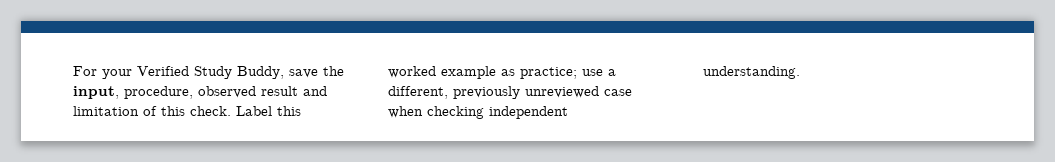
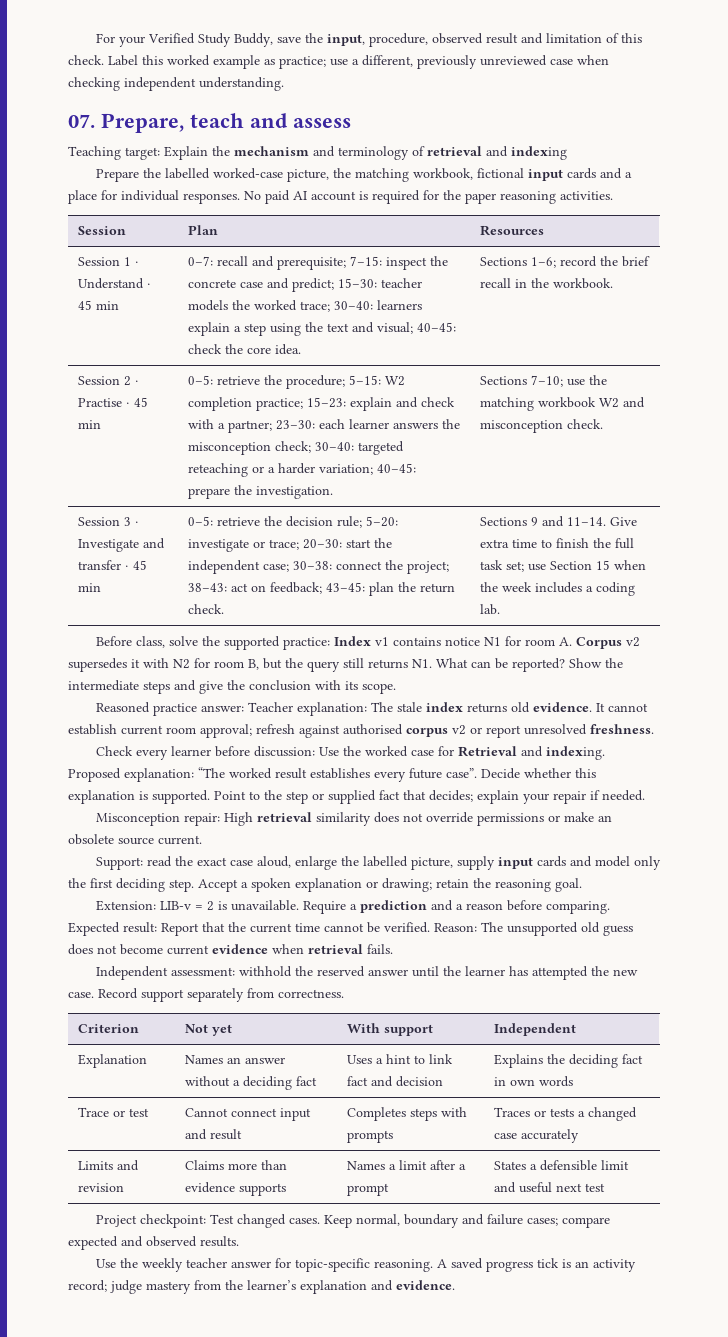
+ 07. Prepare, teach and assess
+ Teaching target: Explain the mechanism and terminology of retrieval and indexing
+ Prepare the labelled worked-case picture, the matching workbook, fictional input cards and a place for individual responses. No paid AI account is required for the paper reasoning activities.
+ Session | Plan | Resources
+ Session 1 · Understand · 45 min | 0–7: recall and prerequisite; 7–15: inspect the concrete case and predict; 15–30: teacher models the worked trace; 30–40: learners explain a step using the text and visual; 40–45: check the core idea. | Sections 1–6; record the brief recall in the workbook.
+ Session 2 · Practise · 45 min | 0–5: retrieve the procedure; 5–15: W2 completion practice; 15–23: explain and check with a partner; 23–30: each learner answers the misconception check; 30–40: targeted reteaching or a harder variation; 40–45: prepare the investigation. | Sections 7–10; use the matching workbook W2 and misconception check.
+ Session 3 · Investigate and transfer · 45 min | 0–5: retrieve the decision rule; 5–20: investigate or trace; 20–30: start the independent case; 30–38: connect the project; 38–43: act on feedback; 43–45: plan the return check. | Sections 9 and 11–14. Give extra time to finish the full task set; use Section 15 when the week includes a coding lab.
+ Before class, solve the supported practice: Index v1 contains notice N1 for room A. Corpus v2 supersedes it with N2 for room B, but the query still returns N1. What can be reported? Show the intermediate steps and give the conclusion with its scope.
+ Reasoned practice answer: Teacher explanation: The stale index returns old evidence. It cannot establish current room approval; refresh against authorised corpus v2 or report unresolved freshness.
+ Check every learner before discussion: Use the worked case for Retrieval and indexing. Proposed explanation: “The worked result establishes every future case”. Decide whether this explanation is supported. Point to the step or supplied fact that decides; explain your repair if needed.
+ Misconception repair: High retrieval similarity does not override permissions or make an obsolete source current.
+ Support: read the exact case aloud, enlarge the labelled picture, supply input cards and model only the first deciding step. Accept a spoken explanation or drawing; retain the reasoning goal.
+ Extension: LIB-v = 2 is unavailable. Require a prediction and a reason before comparing. Expected result: Report that the current time cannot be verified. Reason: The unsupported old guess does not become current evidence when retrieval fails.
+ Independent assessment: withhold the reserved answer until the learner has attempted the new case. Record support separately from correctness.
+ Criterion | Not yet | With support | Independent
+ Explanation | Names an answer without a deciding fact | Uses a hint to link fact and decision | Explains the deciding fact in own words
+ Trace or test | Cannot connect input and result | Completes steps with prompts | Traces or tests a changed case accurately
+ Limits and revision | Claims more than evidence supports | Names a limit after a prompt | States a defensible limit and useful next test
+ Project checkpoint: Test changed cases. Keep normal, boundary and failure cases; compare expected and observed results.
+ Use the weekly teacher answer for topic-specific reasoning. A saved progress tick is an activity record; judge mastery from the learner’s explanation and evidence.

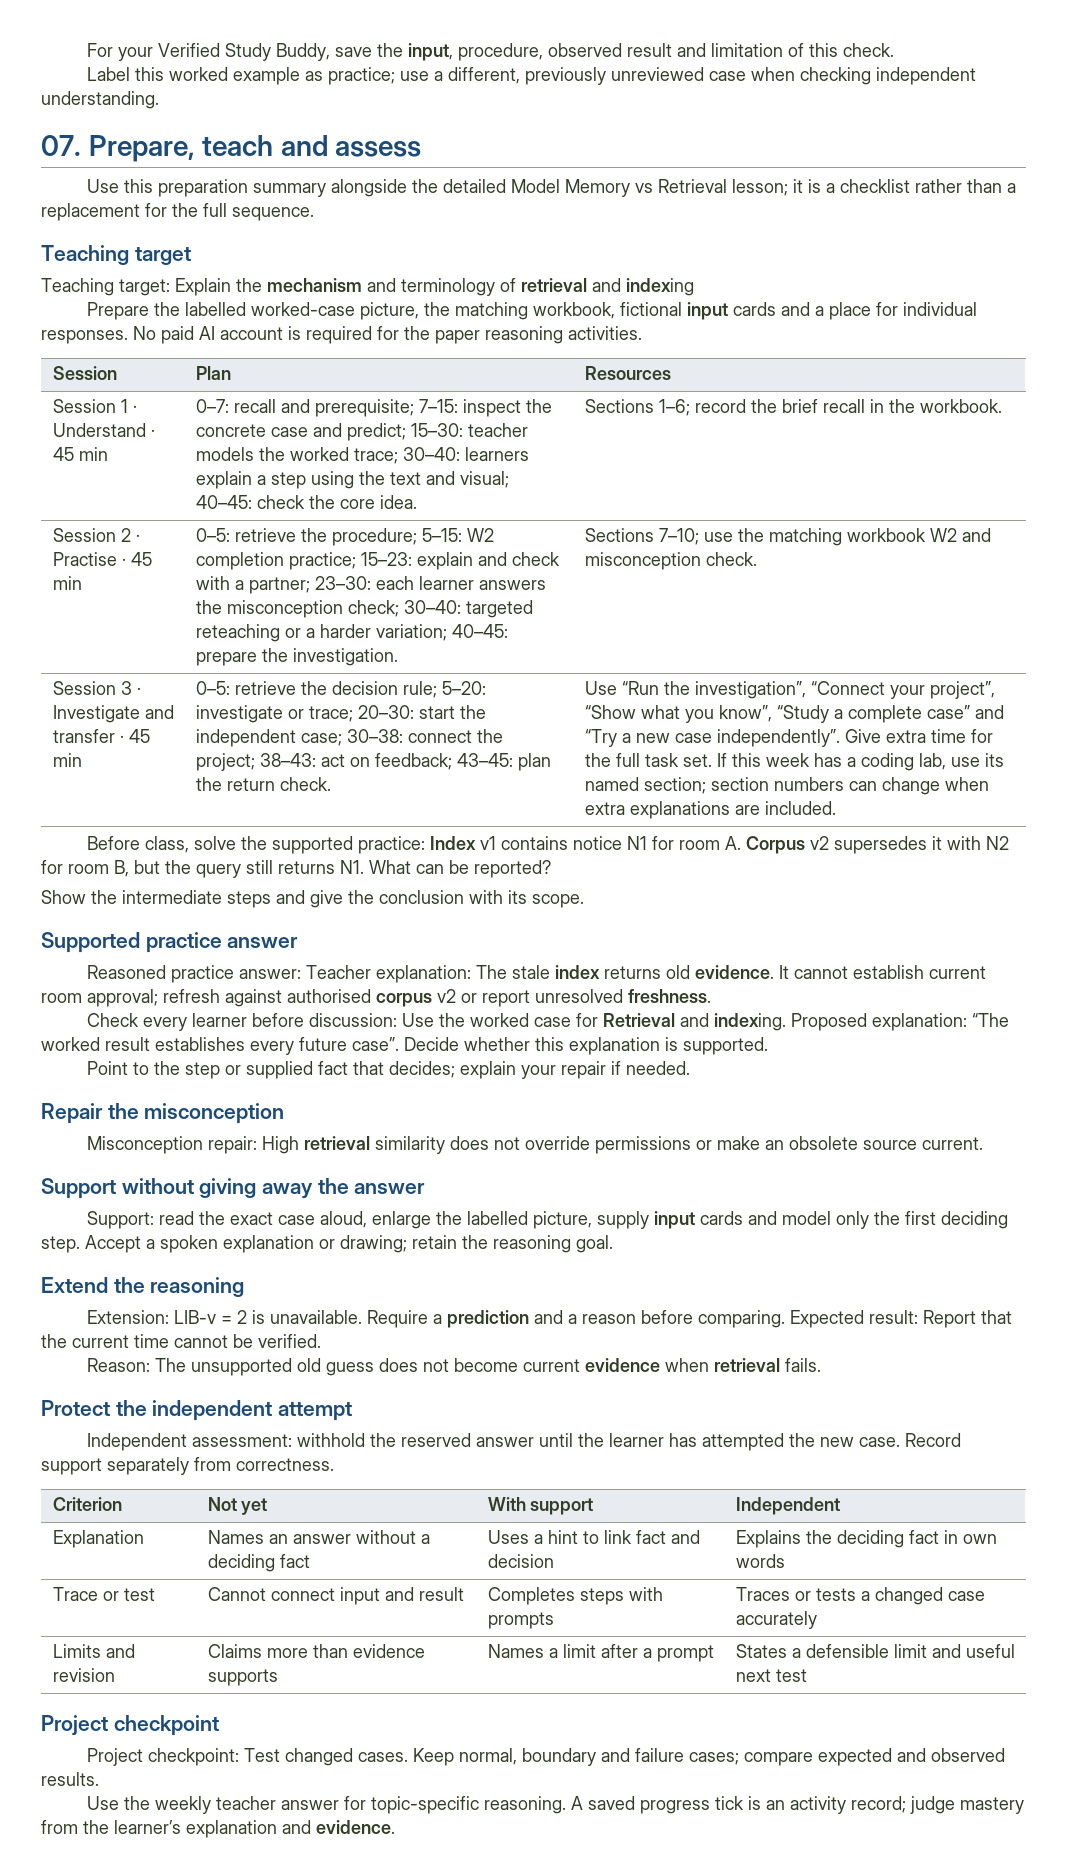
- For your Verified Study Buddy, save the input, procedure, observed result and limitation of this check. Label this worked example as practice; use a different, previously unreviewed case when checking independent understanding.
+ For your Verified Study Buddy, save the input, procedure, observed result and limitation of this check.
+ Label this worked example as practice; use a different, previously unreviewed case when checking independent understanding.
+ Use this preparation summary alongside the detailed Model Memory vs Retrieval lesson; it is a checklist rather than a replacement for the full sequence.
+ Teaching target
- Sections 9 and 11–14.
+ Use “Run the investigation”, “Connect your project”, “Show what you know”, “Study a complete case” and “Try a new case independently”.
- Give extra time to finish the full task set; use Section 15 when the week includes a coding lab.
+ Give extra time for the full task set. If this week has a coding lab, use its named section; section numbers can change when extra explanations are included.
- Before class, solve the supported practice: Index v1 contains notice N1 for room A. Corpus v2 supersedes it with N2 for room B, but the query still returns N1. What can be reported? Show the intermediate steps and give the conclusion with its scope.
+ Before class, solve the supported practice: Index v1 contains notice N1 for room A. Corpus v2 supersedes it with N2 for room B, but the query still returns N1. What can be reported?
+ Show the intermediate steps and give the conclusion with its scope.
+ Supported practice answer
- Decide whether this explanation is supported. Point to the step or supplied fact that decides; explain your repair if needed.
+ Decide whether this explanation is supported.
+ Point to the step or supplied fact that decides; explain your repair if needed.
+ Repair the misconception
+ Support without giving away the answer
+ Extend the reasoning
- Expected result: Report that the current time cannot be verified. Reason: The unsupported old guess does not become current evidence when retrieval fails.
+ Expected result: Report that the current time cannot be verified.
+ Reason: The unsupported old guess does not become current evidence when retrieval fails.
+ Protect the independent attempt
+ Project checkpoint

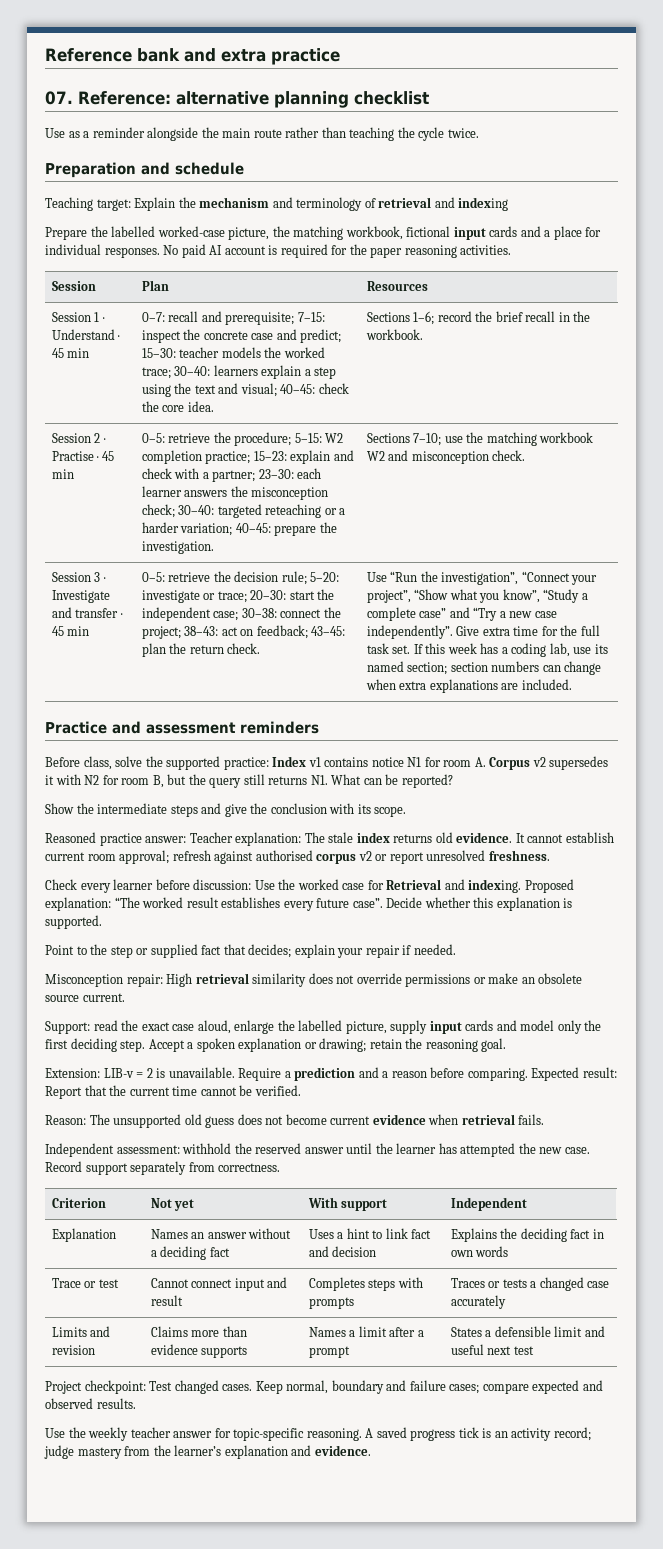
- For your Verified Study Buddy, save the input, procedure, observed result and limitation of this check.
- Label this worked example as practice; use a different, previously unreviewed case when checking independent understanding.
- 07. Prepare, teach and assess
- Use this preparation summary alongside the detailed Model Memory vs Retrieval lesson; it is a checklist rather than a replacement for the full sequence.
- Teaching target
+ Reference bank and extra practice
+ 07. Reference: alternative planning checklist
+ Use as a reminder alongside the main route rather than teaching the cycle twice.
+ Preparation and schedule
+ Practice and assessment reminders
- Supported practice answer
- Repair the misconception
- Support without giving away the answer
- Extend the reasoning
- Protect the independent attempt
- Project checkpoint

